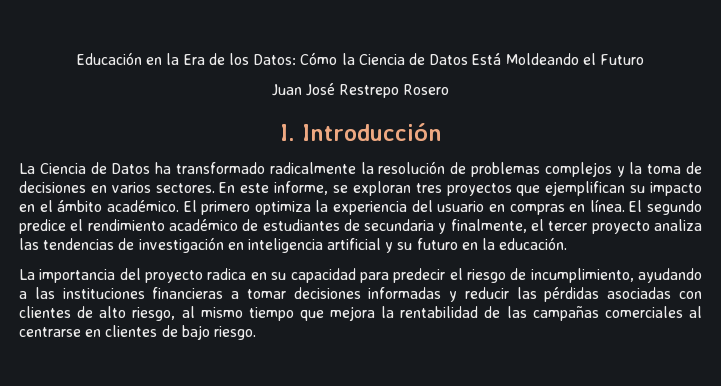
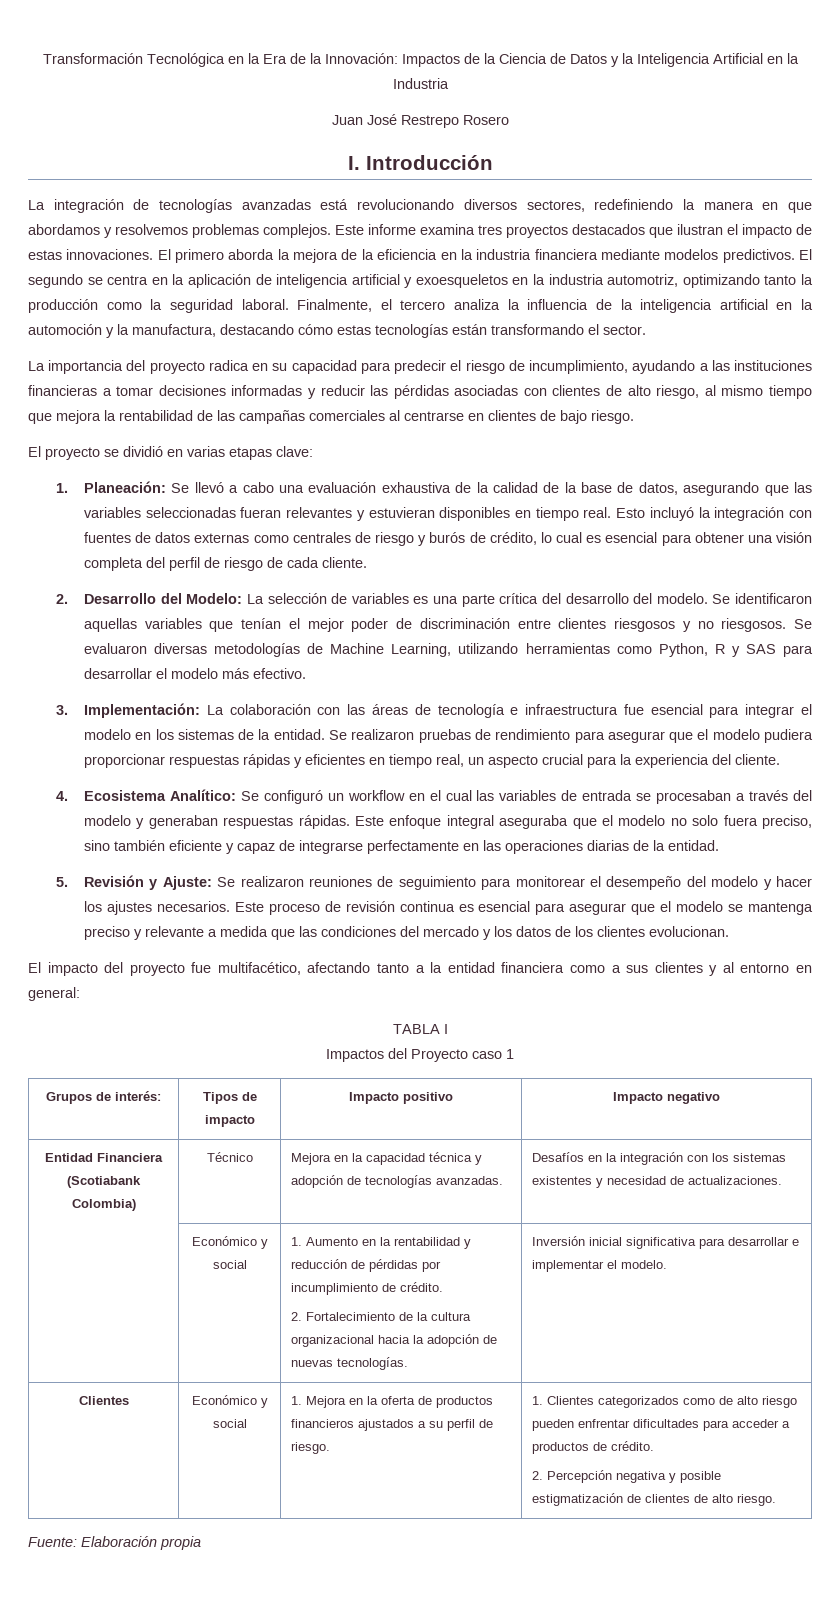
- Educación en la Era de los Datos: Cómo la Ciencia de Datos Está Moldeando el Futuro
+ Transformación Tecnológica en la Era de la Innovación: Impactos de la Ciencia de Datos y la Inteligencia Artificial en la Industria
- La Ciencia de Datos ha transformado radicalmente la resolución de problemas complejos y la toma de decisiones en varios sectores. En este informe, se exploran tres proyectos que ejemplifican su impacto en el ámbito académico. El primero optimiza la experiencia del usuario en compras en línea. El segundo predice el rendimiento académico de estudiantes de secundaria y finalmente, el tercer proyecto analiza las tendencias de investigación en inteligencia artificial y su futuro en la educación.
+ La integración de tecnologías avanzadas está revolucionando diversos sectores, redefiniendo la manera en que abordamos y resolvemos problemas complejos. Este informe examina tres proyectos destacados que ilustran el impacto de estas innovaciones. El primero aborda la mejora de la eficiencia en la industria financiera mediante modelos predictivos. El segundo se centra en la aplicación de inteligencia artificial y exoesqueletos en la industria automotriz, optimizando tanto la producción como la seguridad laboral. Finalmente, el tercero analiza la influencia de la inteligencia artificial en la automoción y la manufactura, destacando cómo estas tecnologías están transformando el sector.
+ El proyecto se dividió en varias etapas clave:
+ 1. Planeación: Se llevó a cabo una evaluación exhaustiva de la calidad de la base de datos, asegurando que las variables seleccionadas fueran relevantes y estuvieran disponibles en tiempo real. Esto incluyó la integración con fuentes de datos externas como centrales de riesgo y burós de crédito, lo cual es esencial para obtener una visión completa del perfil de riesgo de cada cliente.
+ 2. Desarrollo del Modelo: La selección de variables es una parte crítica del desarrollo del modelo. Se identificaron aquellas variables que tenían el mejor poder de discriminación entre clientes riesgosos y no riesgosos. Se evaluaron diversas metodologías de Machine Learning, utilizando herramientas como Python, R y SAS para desarrollar el modelo más efectivo.
+ 3. Implementación: La colaboración con las áreas de tecnología e infraestructura fue esencial para integrar el modelo en los sistemas de la entidad. Se realizaron pruebas de rendimiento para asegurar que el modelo pudiera proporcionar respuestas rápidas y eficientes en tiempo real, un aspecto crucial para la experiencia del cliente.
+ 4. Ecosistema Analítico: Se configuró un workflow en el cual las variables de entrada se procesaban a través del modelo y generaban respuestas rápidas. Este enfoque integral aseguraba que el modelo no solo fuera preciso, sino también eficiente y capaz de integrarse perfectamente en las operaciones diarias de la entidad.
+ 5. Revisión y Ajuste: Se realizaron reuniones de seguimiento para monitorear el desempeño del modelo y hacer los ajustes necesarios. Este proceso de revisión continua es esencial para asegurar que el modelo se mantenga preciso y relevante a medida que las condiciones del mercado y los datos de los clientes evolucionan.
+ El impacto del proyecto fue multifacético, afectando tanto a la entidad financiera como a sus clientes y al entorno en general:
+ TABLA I
+ Impactos del Proyecto caso 1
+ Grupos de interés: | Tipos de impacto | Impacto positivo | Impacto negativo
+ Entidad Financiera (Scotiabank Colombia) | Técnico | Mejora en la capacidad técnica y adopción de tecnologías avanzadas. | Desafíos en la integración con los sistemas existentes y necesidad de actualizaciones.
+ | Económico y social | 1. Aumento en la rentabilidad y reducción de pérdidas por incumplimiento de crédito.
+ 2. Fortalecimiento de la cultura organizacional hacia la adopción de nuevas tecnologías. | Inversión inicial significativa para desarrollar e implementar el modelo.
+ Clientes | Económico y social | 1. Mejora en la oferta de productos financieros ajustados a su perfil de riesgo. | 1. Clientes categorizados como de alto riesgo pueden enfrentar dificultades para acceder a productos de crédito.
+ 2. Percepción negativa y posible estigmatización de clientes de alto riesgo.
+ Fuente: Elaboración propia

